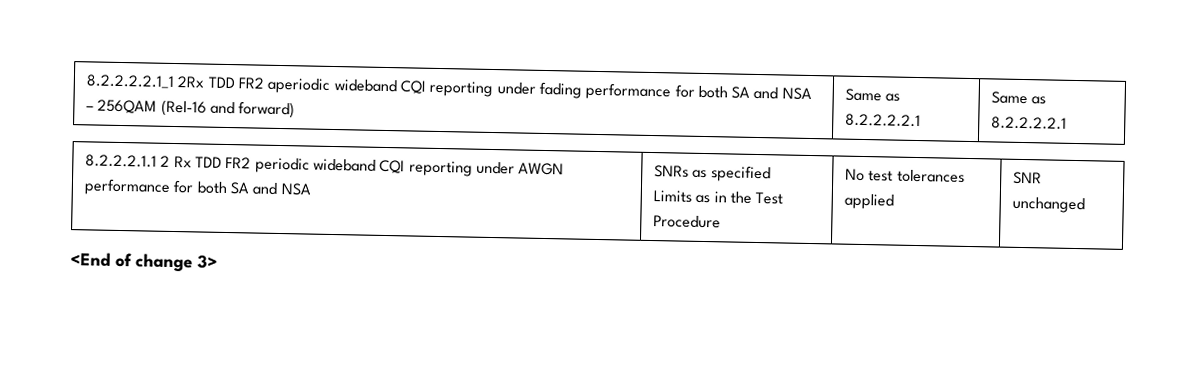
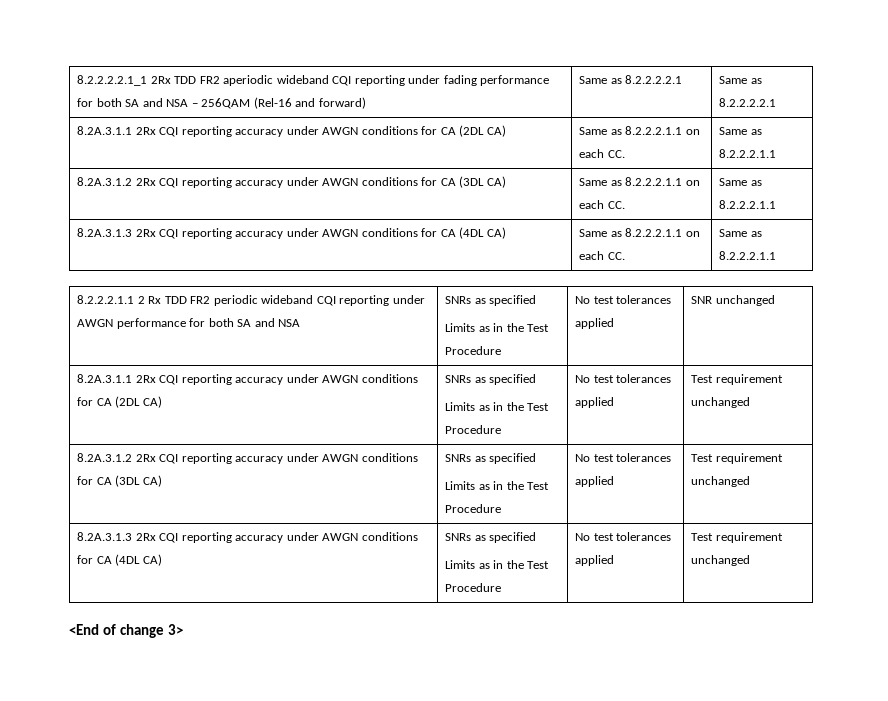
+ 8.2A.3.1.1 2Rx CQI reporting accuracy under AWGN conditions for CA (2DL CA) | Same as 8.2.2.2.1.1 on each CC. | Same as 8.2.2.2.1.1
+ 8.2A.3.1.2 2Rx CQI reporting accuracy under AWGN conditions for CA (3DL CA) | Same as 8.2.2.2.1.1 on each CC. | Same as 8.2.2.2.1.1
+ 8.2A.3.1.3 2Rx CQI reporting accuracy under AWGN conditions for CA (4DL CA) | Same as 8.2.2.2.1.1 on each CC. | Same as 8.2.2.2.1.1
+ 8.2A.3.1.1 2Rx CQI reporting accuracy under AWGN conditions for CA (2DL CA) | SNRs as specified
+ Limits as in the Test Procedure | No test tolerances applied | Test requirement unchanged
+ 8.2A.3.1.2 2Rx CQI reporting accuracy under AWGN conditions for CA (3DL CA) | SNRs as specified
+ Limits as in the Test Procedure | No test tolerances applied | Test requirement unchanged
+ 8.2A.3.1.3 2Rx CQI reporting accuracy under AWGN conditions for CA (4DL CA) | SNRs as specified
+ Limits as in the Test Procedure | No test tolerances applied | Test requirement unchanged

